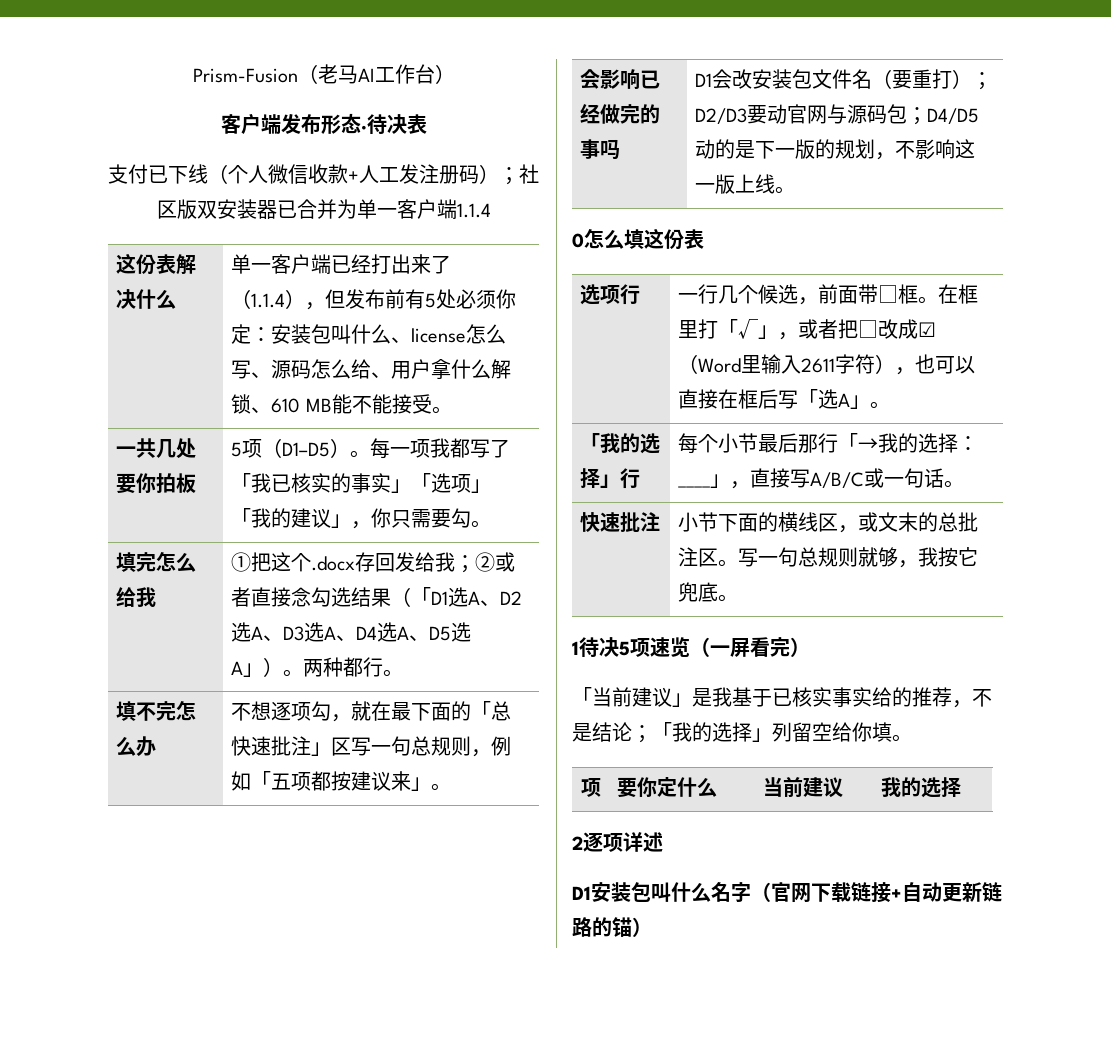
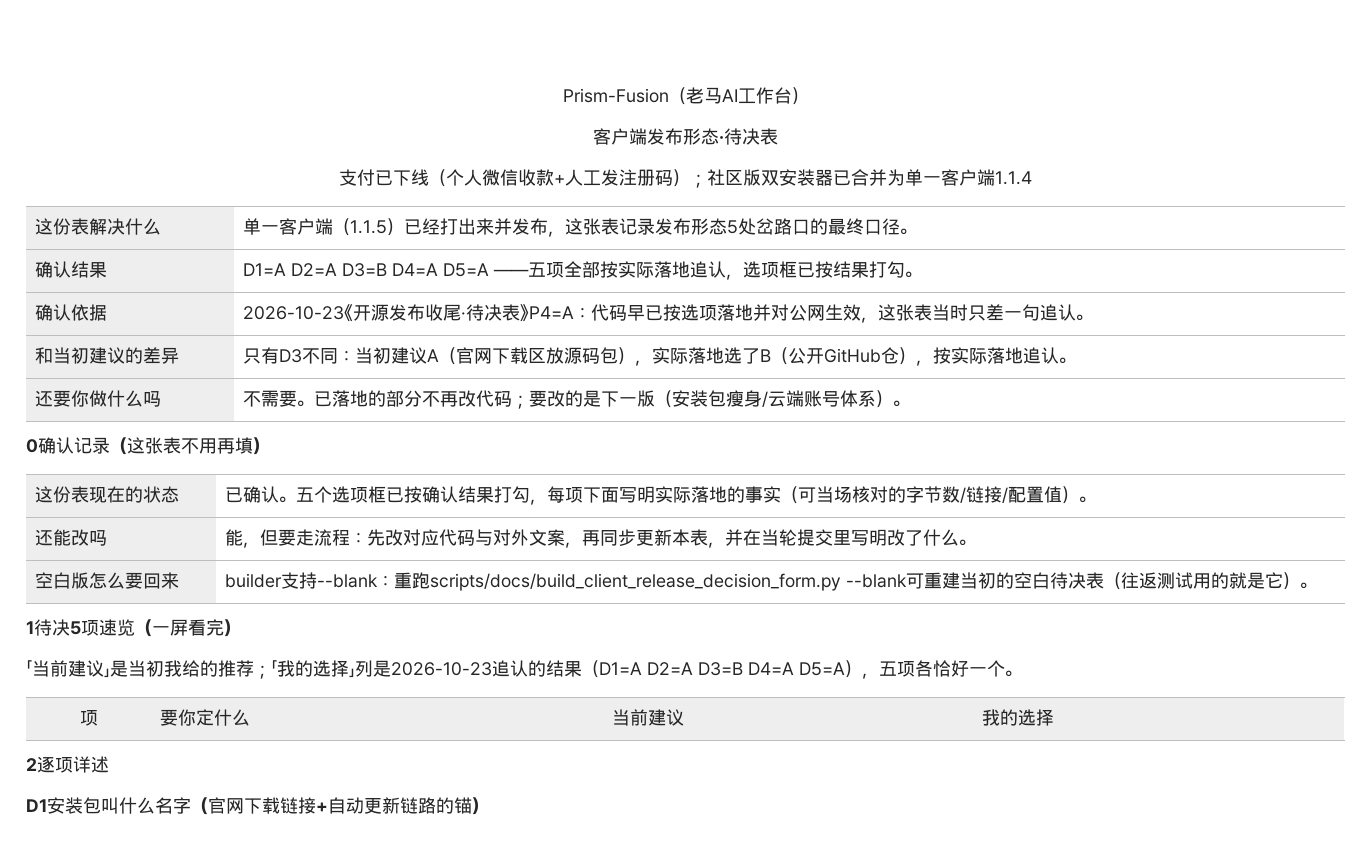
- 这份表解决什么 | 单一客户端已经打出来了（1.1.4），但发布前有5处必须你定：安装包叫什么、license怎么写、源码怎么给、用户拿什么解锁、610 MB能不能接受。
- 一共几处要你拍板 | 5项（D1–D5）。每一项我都写了「我已核实的事实」「选项」「我的建议」，你只需要勾。
- 填完怎么给我 | ①把这个.docx存回发给我；②或者直接念勾选结果（「D1选A、D2选A、D3选A、D4选A、D5选A」）。两种都行。
- 填不完怎么办 | 不想逐项勾，就在最下面的「总快速批注」区写一句总规则，例如「五项都按建议来」。
- 会影响已经做完的事吗 | D1会改安装包文件名（要重打）；D2/D3要动官网与源码包；D4/D5动的是下一版的规划，不影响这一版上线。
- 0怎么填这份表
- 选项行 | 一行几个候选，前面带□框。在框里打「√」，或者把□改成☑（Word里输入2611字符），也可以直接在框后写「选A」。
- 「我的选择」行 | 每个小节最后那行「→我的选择：____」，直接写A/B/C或一句话。
- 快速批注 | 小节下面的横线区，或文末的总批注区。写一句总规则就够，我按它兜底。
+ 这份表解决什么 | 单一客户端（1.1.5）已经打出来并发布，这张表记录发布形态5处岔路口的最终口径。
+ 确认结果 | D1=A D2=A D3=B D4=A D5=A ——五项全部按实际落地追认，选项框已按结果打勾。
+ 确认依据 | 2026-10-23《开源发布收尾·待决表》P4=A：代码早已按选项落地并对公网生效，这张表当时只差一句追认。
+ 和当初建议的差异 | 只有D3不同：当初建议A（官网下载区放源码包），实际落地选了B（公开GitHub仓），按实际落地追认。
+ 还要你做什么吗 | 不需要。已落地的部分不再改代码；要改的是下一版（安装包瘦身/云端账号体系）。
+ 0确认记录（这张表不用再填）
+ 这份表现在的状态 | 已确认。五个选项框已按确认结果打勾，每项下面写明实际落地的事实（可当场核对的字节数/链接/配置值）。
+ 还能改吗 | 能，但要走流程：先改对应代码与对外文案，再同步更新本表，并在当轮提交里写明改了什么。
+ 空白版怎么要回来 | builder支持--blank：重跑scripts/docs/build_client_release_decision_form.py --blank可重建当初的空白待决表（往返测试用的就是它）。
- 「当前建议」是我基于已核实事实给的推荐，不是结论；「我的选择」列留空给你填。
+ 「当前建议」是当初我给的推荐；「我的选择」列是2026-10-23追认的结果（D1=A D2=A D3=B D4=A D5=A），五项各恰好一个。

